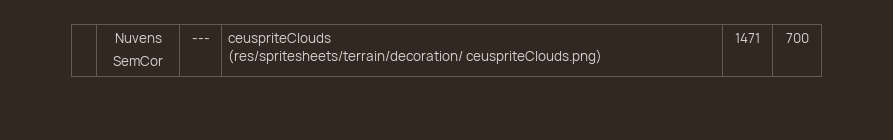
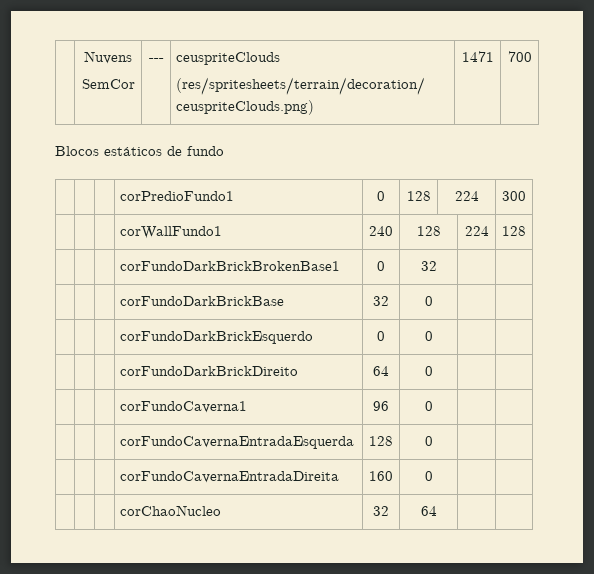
+ Blocos estáticos de fundo
+ | | | corPredioFundo1 | 0 | 128 | 224 | 300
+ | | | corWallFundo1 | 240 | 128 | 224 | 128
+ | | | corFundoDarkBrickBrokenBase1 | 0 | 32 | |
+ | | | corFundoDarkBrickBase | 32 | 0 | |
+ | | | corFundoDarkBrickEsquerdo | 0 | 0 | |
+ | | | corFundoDarkBrickDireito | 64 | 0 | |
+ | | | corFundoCaverna1 | 96 | 0 | |
+ | | | corFundoCavernaEntradaEsquerda | 128 | 0 | |
+ | | | corFundoCavernaEntradaDireita | 160 | 0 | |
+ | | | corChaoNucleo | 32 | 64 | |

